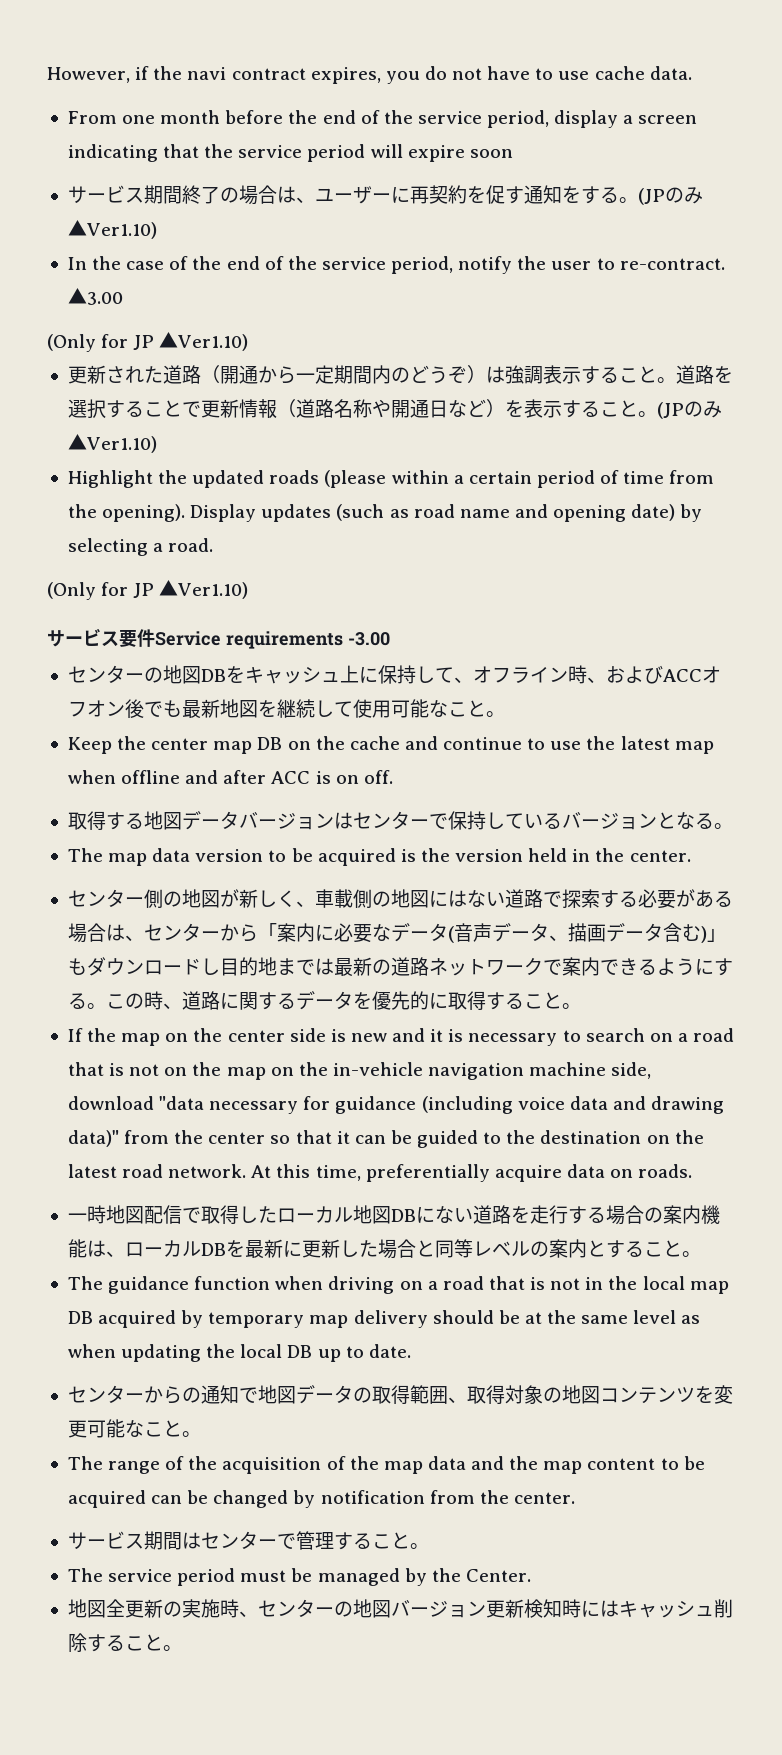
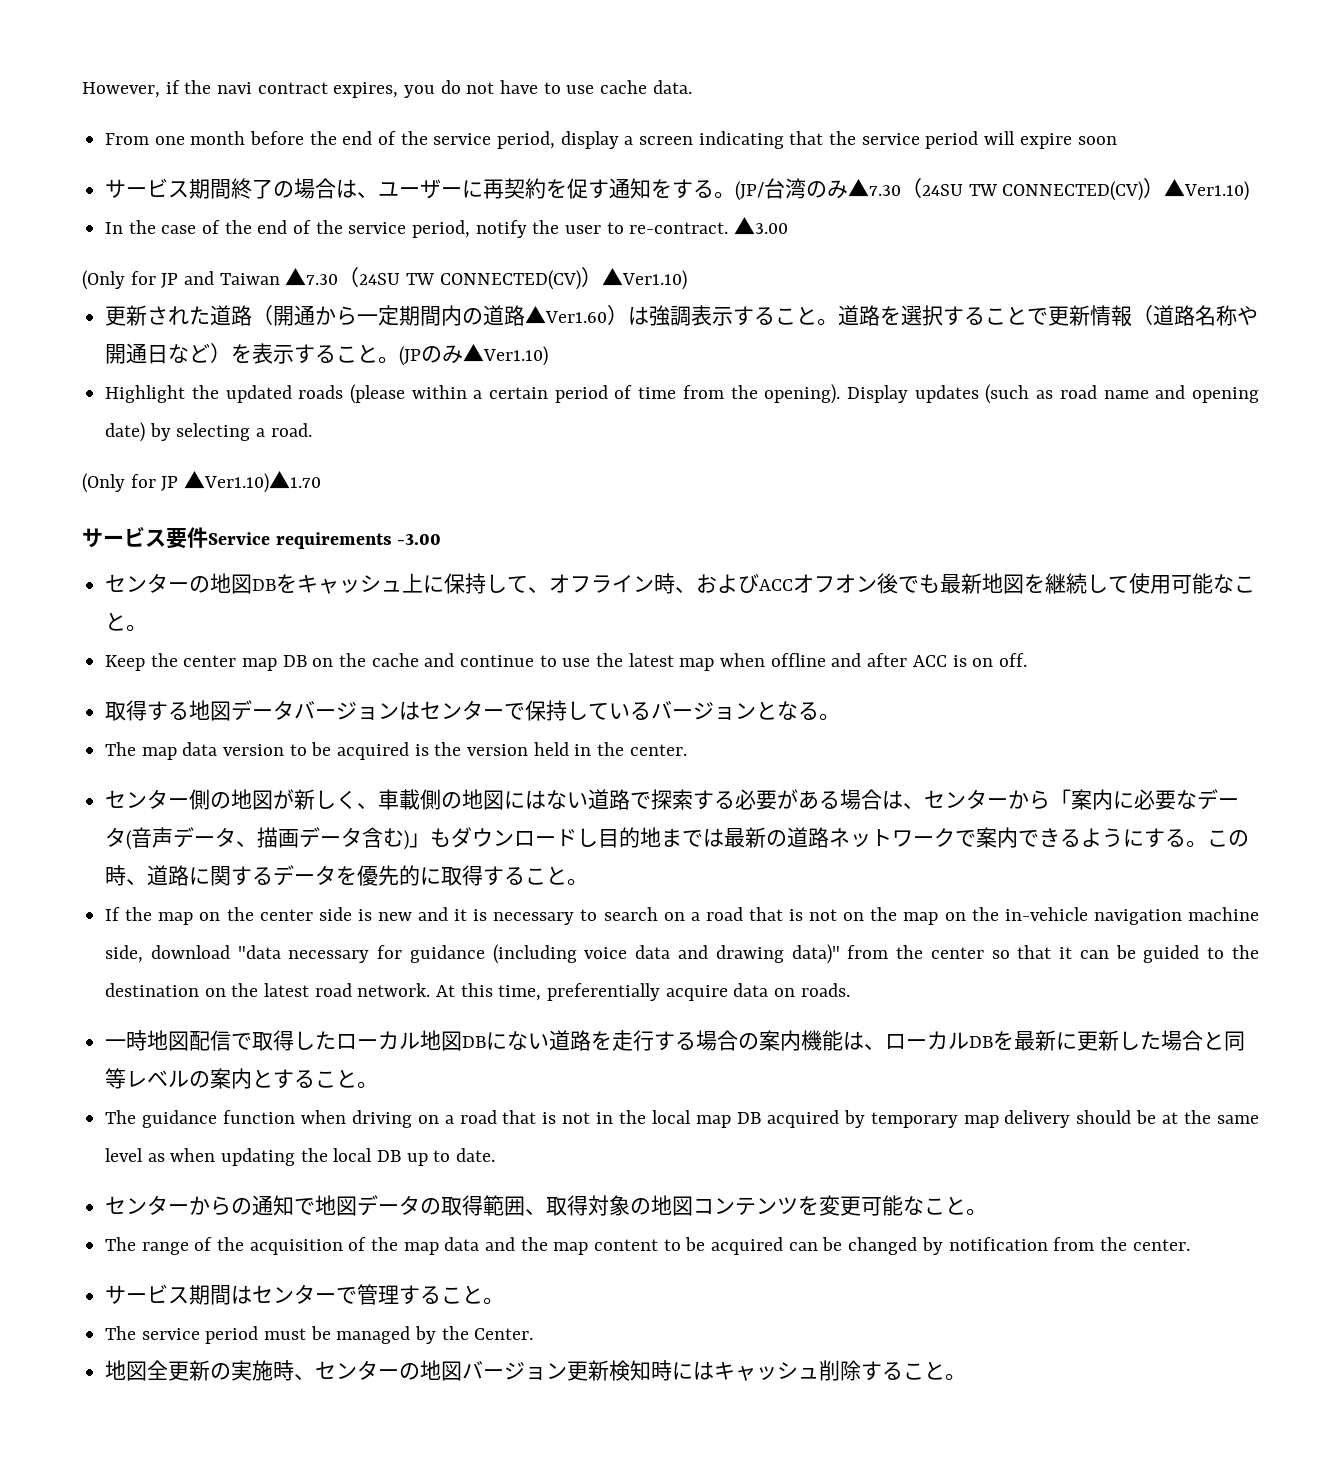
- サービス期間終了の場合は、ユーザーに再契約を促す通知をする。(JPのみ▲Ver1.10)
+ サービス期間終了の場合は、ユーザーに再契約を促す通知をする。(JP/台湾のみ▲7.30（24SU TW CONNECTED(CV)）▲Ver1.10)
  ▲3.00
- (Only for JP ▲Ver1.10)
+ (Only for JP and Taiwan ▲7.30（24SU TW CONNECTED(CV)）▲Ver1.10)
- 更新された道路（開通から一定期間内のどうぞ）は強調表示すること。
+ 更新された道路（開通から一定期間内の道路▲Ver1.60）は強調表示すること。
  Display updates (such as road name and opening date) by selecting a road.
- (Only for JP ▲Ver1.10)
+ (Only for JP ▲Ver1.10)▲1.70

